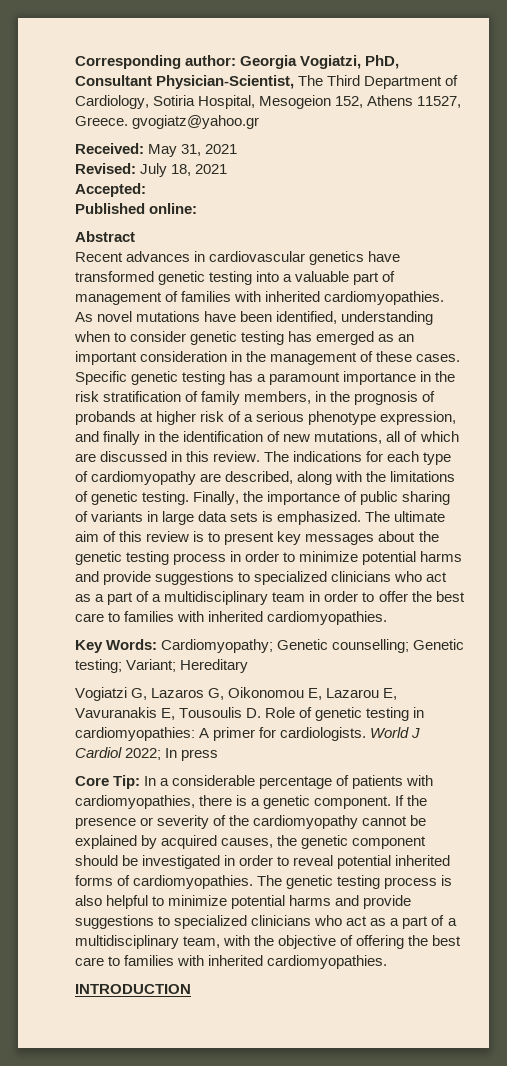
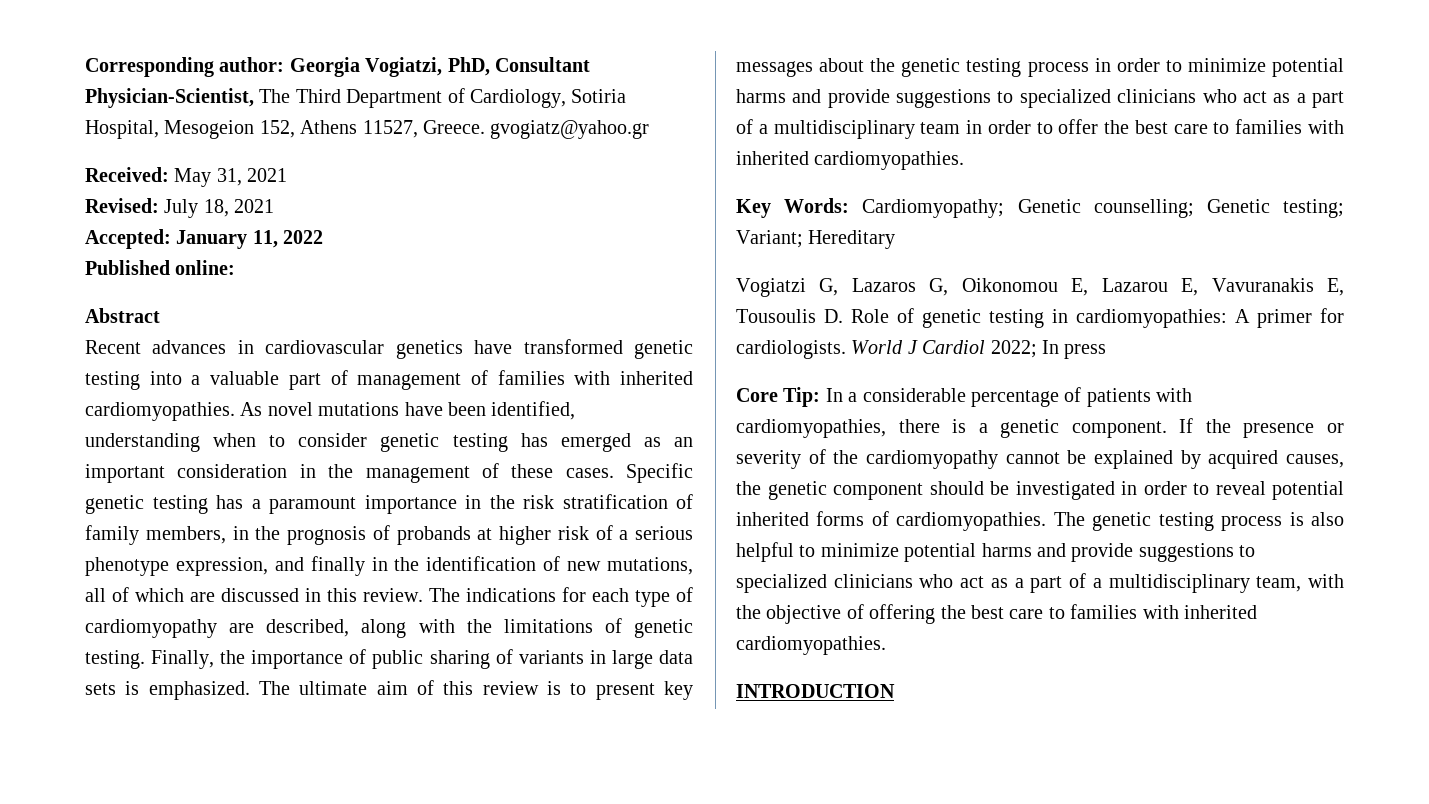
- Accepted:
+ Accepted: January 11, 2022

